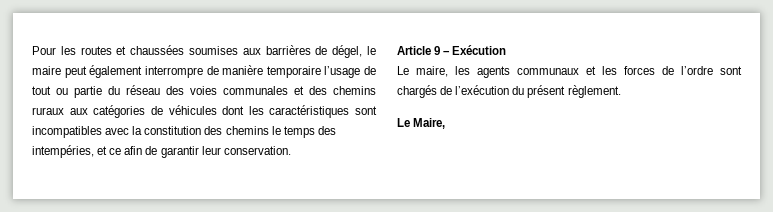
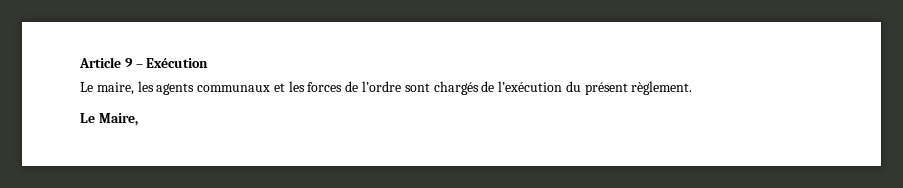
- Pour les routes et chaussées soumises aux barrières de dégel, le maire peut également interrompre de manière temporaire l’usage de tout ou partie du réseau des voies communales et des chemins ruraux aux catégories de véhicules dont les caractéristiques sont incompatibles avec la constitution des chemins le temps des intempéries, et ce afin de garantir leur conservation.

